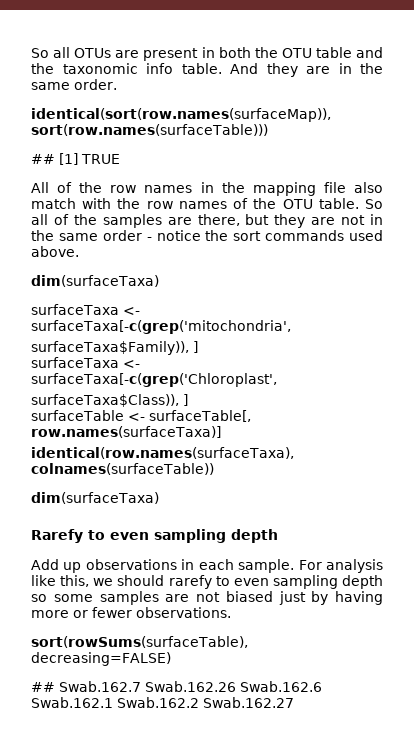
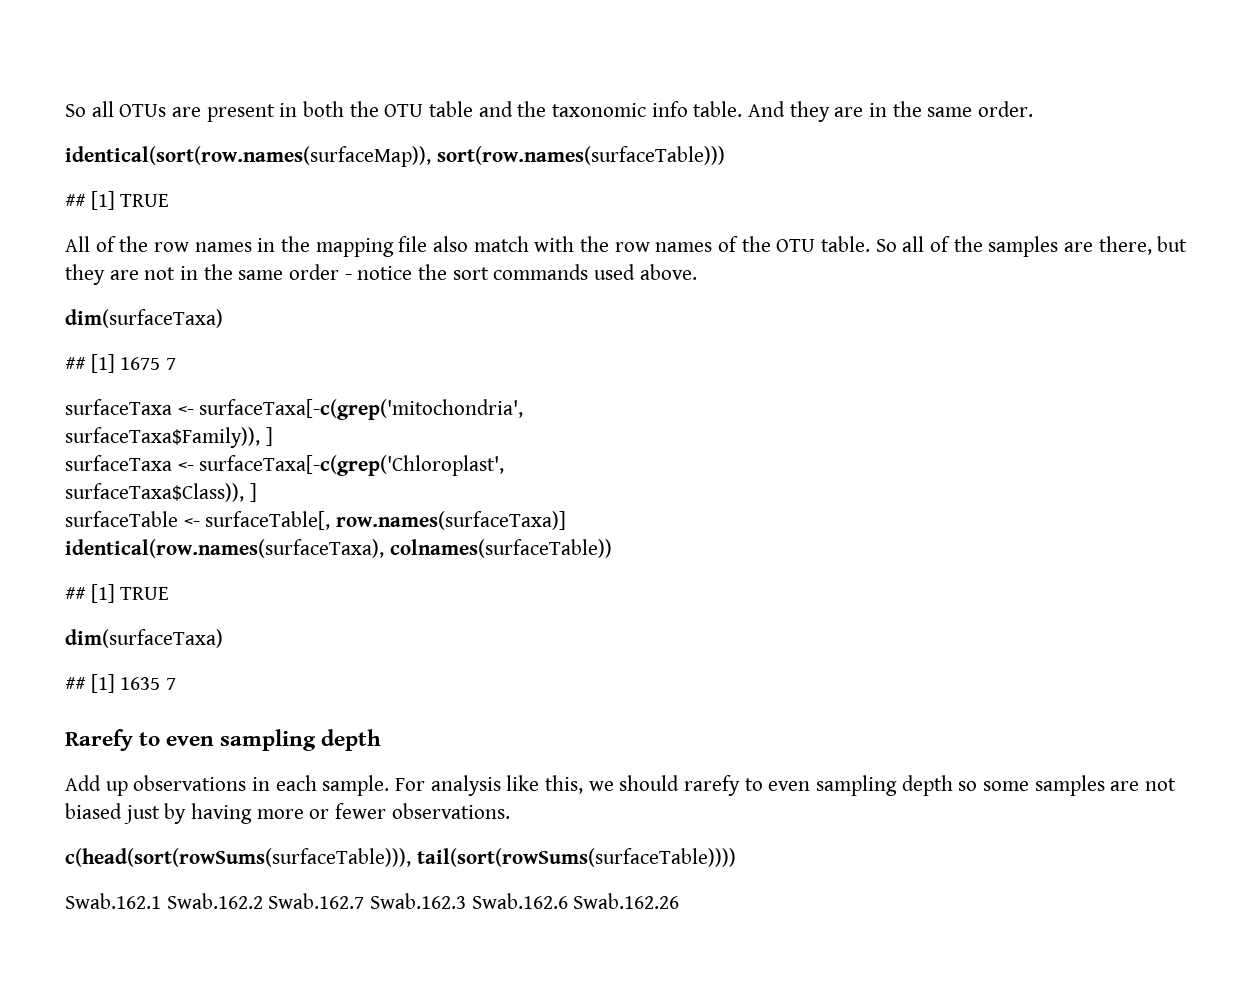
+ ## [1] 1675 7
  identical(row.names(surfaceTaxa), colnames(surfaceTable))
+ ## [1] TRUE
  dim(surfaceTaxa)
+ ## [1] 1635 7
- sort(rowSums(surfaceTable), decreasing=FALSE)
- ## Swab.162.7 Swab.162.26 Swab.162.6 Swab.162.1 Swab.162.2 Swab.162.27
+ c(head(sort(rowSums(surfaceTable))), tail(sort(rowSums(surfaceTable))))
+ Swab.162.1 Swab.162.2 Swab.162.7 Swab.162.3 Swab.162.6 Swab.162.26

